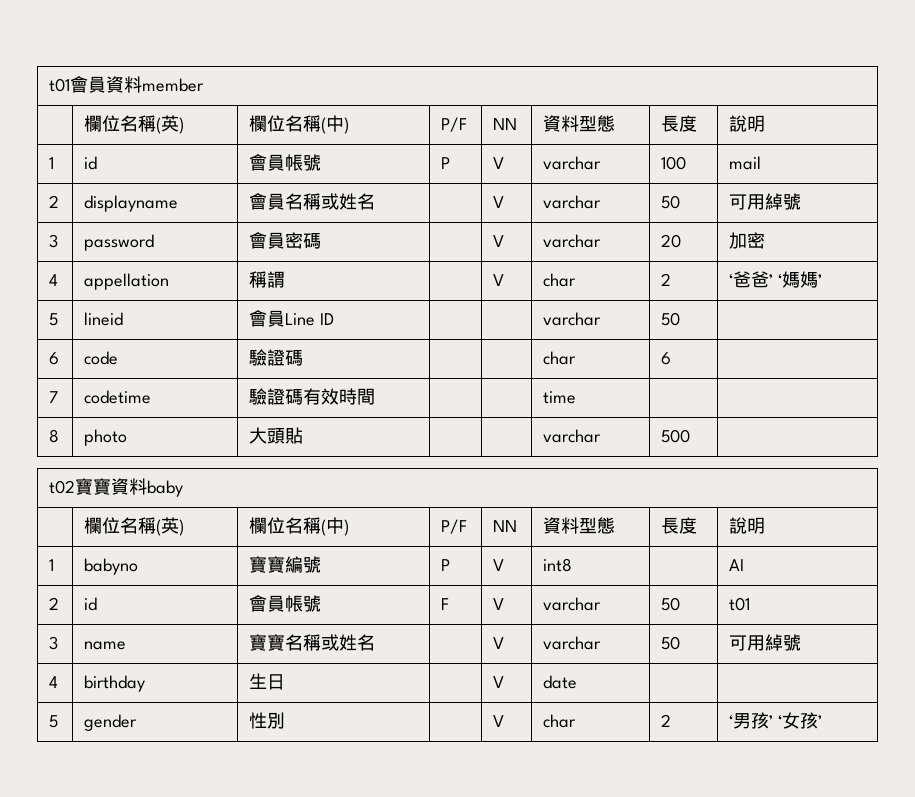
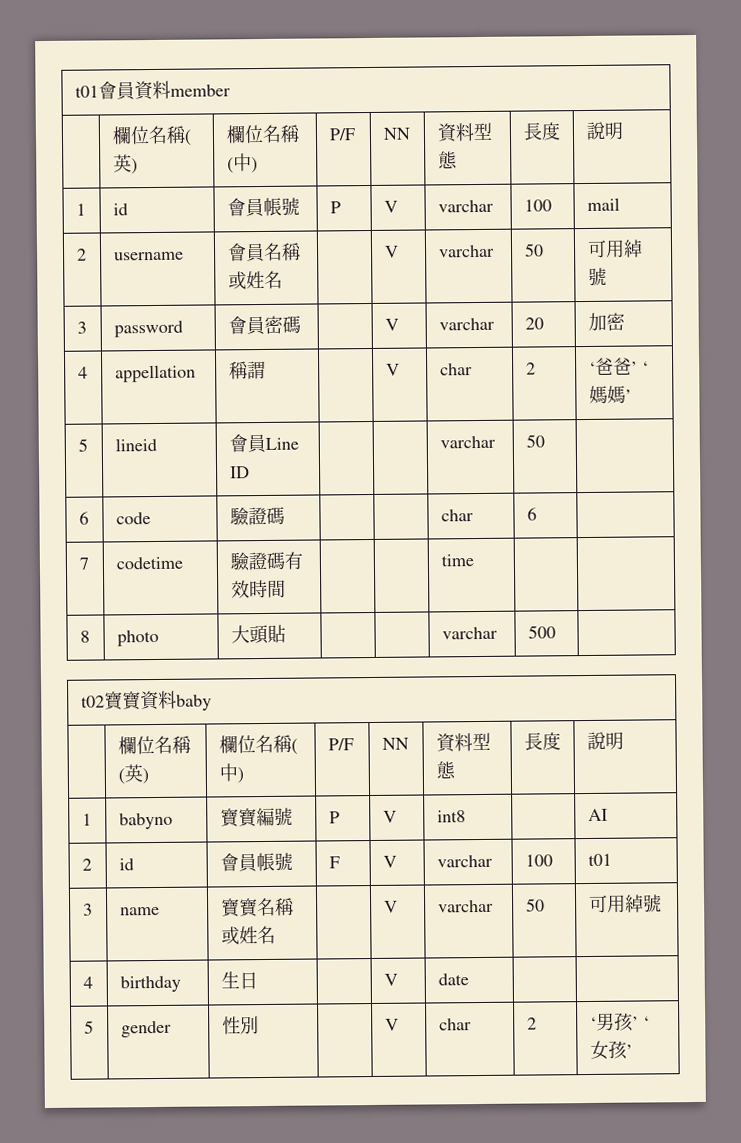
- 2 | displayname | 會員名稱或姓名 | | V | varchar | 50 | 可用綽號
+ 2 | username | 會員名稱或姓名 | | V | varchar | 50 | 可用綽號
- 2 | id | 會員帳號 | F | V | varchar | 50 | t01
+ 2 | id | 會員帳號 | F | V | varchar | 100 | t01

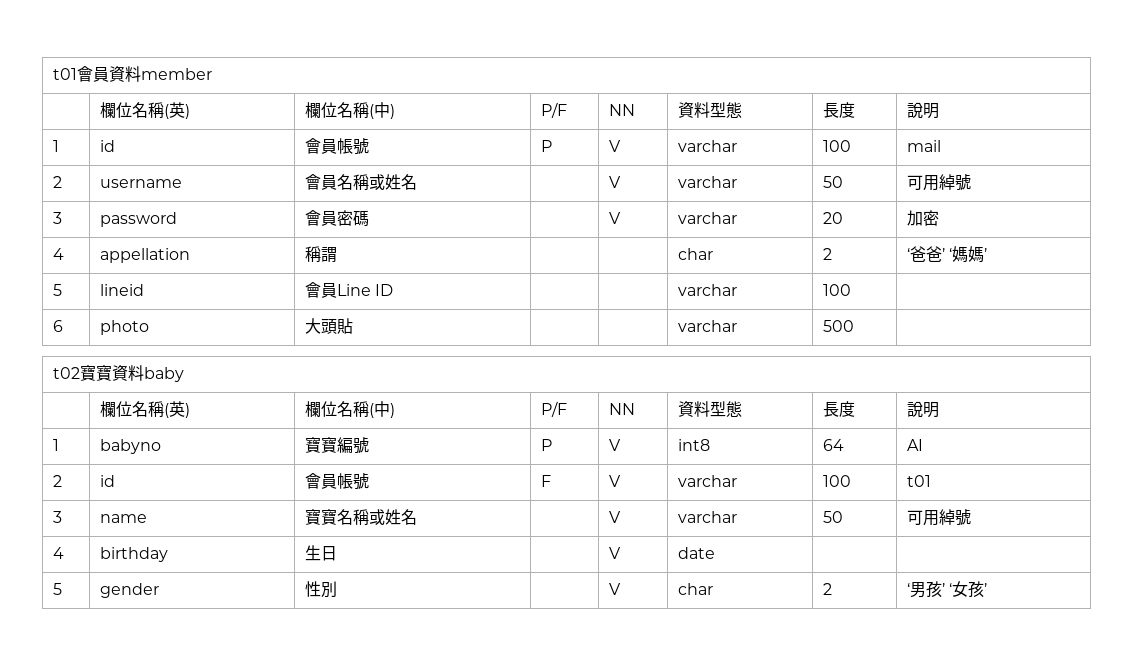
- 4 | appellation | 稱謂 | | V | char | 2 | ‘爸爸’ ‘媽媽’
+ 4 | appellation | 稱謂 | | | char | 2 | ‘爸爸’ ‘媽媽’
- 5 | lineid | 會員Line ID | | | varchar | 50 |
- 6 | code | 驗證碼 | | | char | 6 |
- 7 | codetime | 驗證碼有效時間 | | | time | |
- 8 | photo | 大頭貼 | | | varchar | 500 |
+ 5 | lineid | 會員Line ID | | | varchar | 100 |
+ 6 | photo | 大頭貼 | | | varchar | 500 |
- 1 | babyno | 寶寶編號 | P | V | int8 | | AI
+ 1 | babyno | 寶寶編號 | P | V | int8 | 64 | AI

